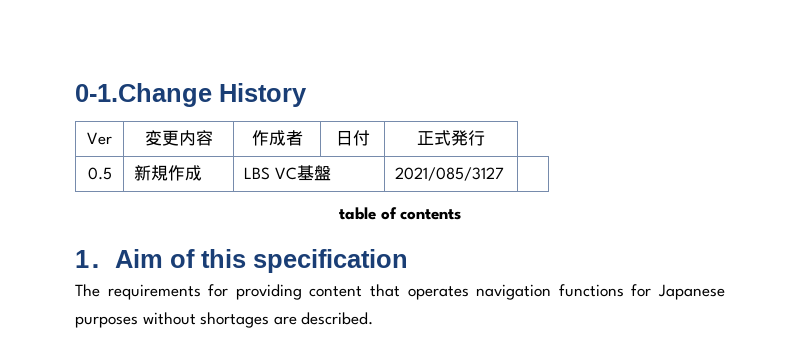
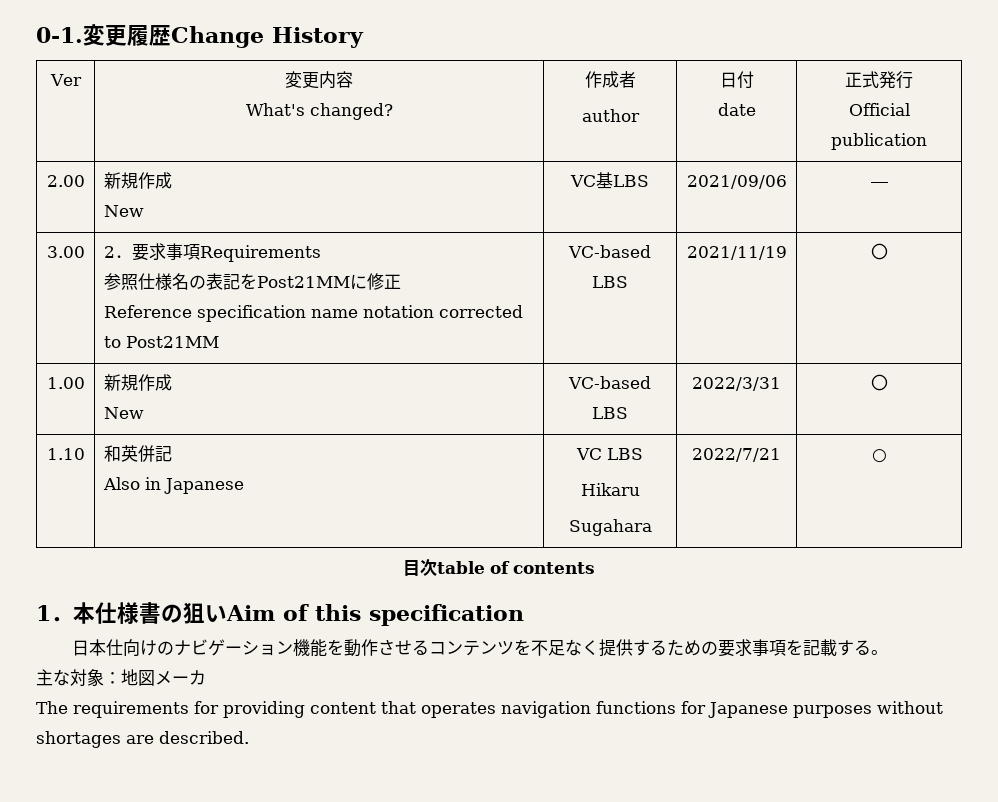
- 0-1.Change History
+ 0-1.変更履歴Change History
- Ver | 変更内容 | 作成者 | 日付 | 正式発行
- 0.5 | 新規作成 | LBS VC基盤 | 2021/085/3127 |
- table of contents
+ Ver | 変更内容
+ What's changed? | 作成者
+ author | 日付
+ date | 正式発行
+ Official publication
+ 2.00 | 新規作成
+ New | VC基LBS | 2021/09/06 | ―
+ 3.00 | 2．要求事項Requirements
+ 参照仕様名の表記をPost21MMに修正
+ Reference specification name notation corrected to Post21MM | VC-based LBS | 2021/11/19 | 〇
+ 1.00 | 新規作成
+ New | VC-based LBS | 2022/3/31 | 〇
+ 1.10 | 和英併記
+ Also in Japanese | VC LBS
+ Hikaru
+ Sugahara | 2022/7/21 | ○
+ 目次table of contents
- 1．Aim of this specification
+ 1．本仕様書の狙いAim of this specification
+ 日本仕向けのナビゲーション機能を動作させるコンテンツを不足なく提供するための要求事項を記載する。
+ 主な対象：地図メーカ

